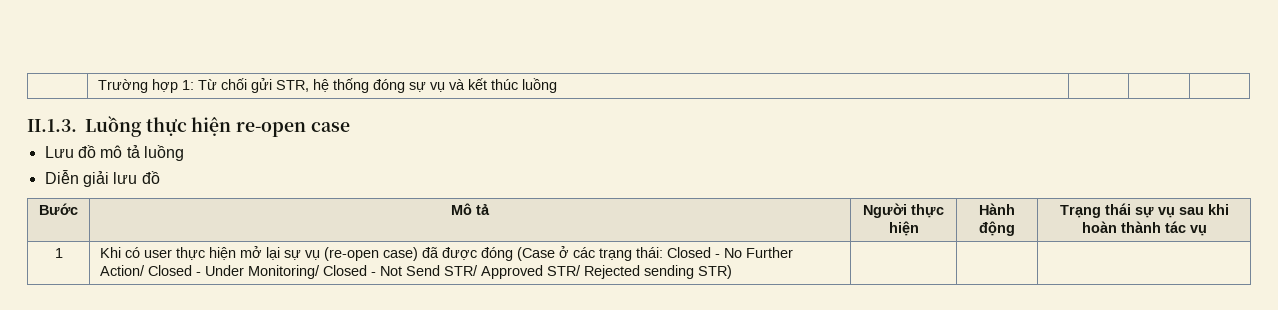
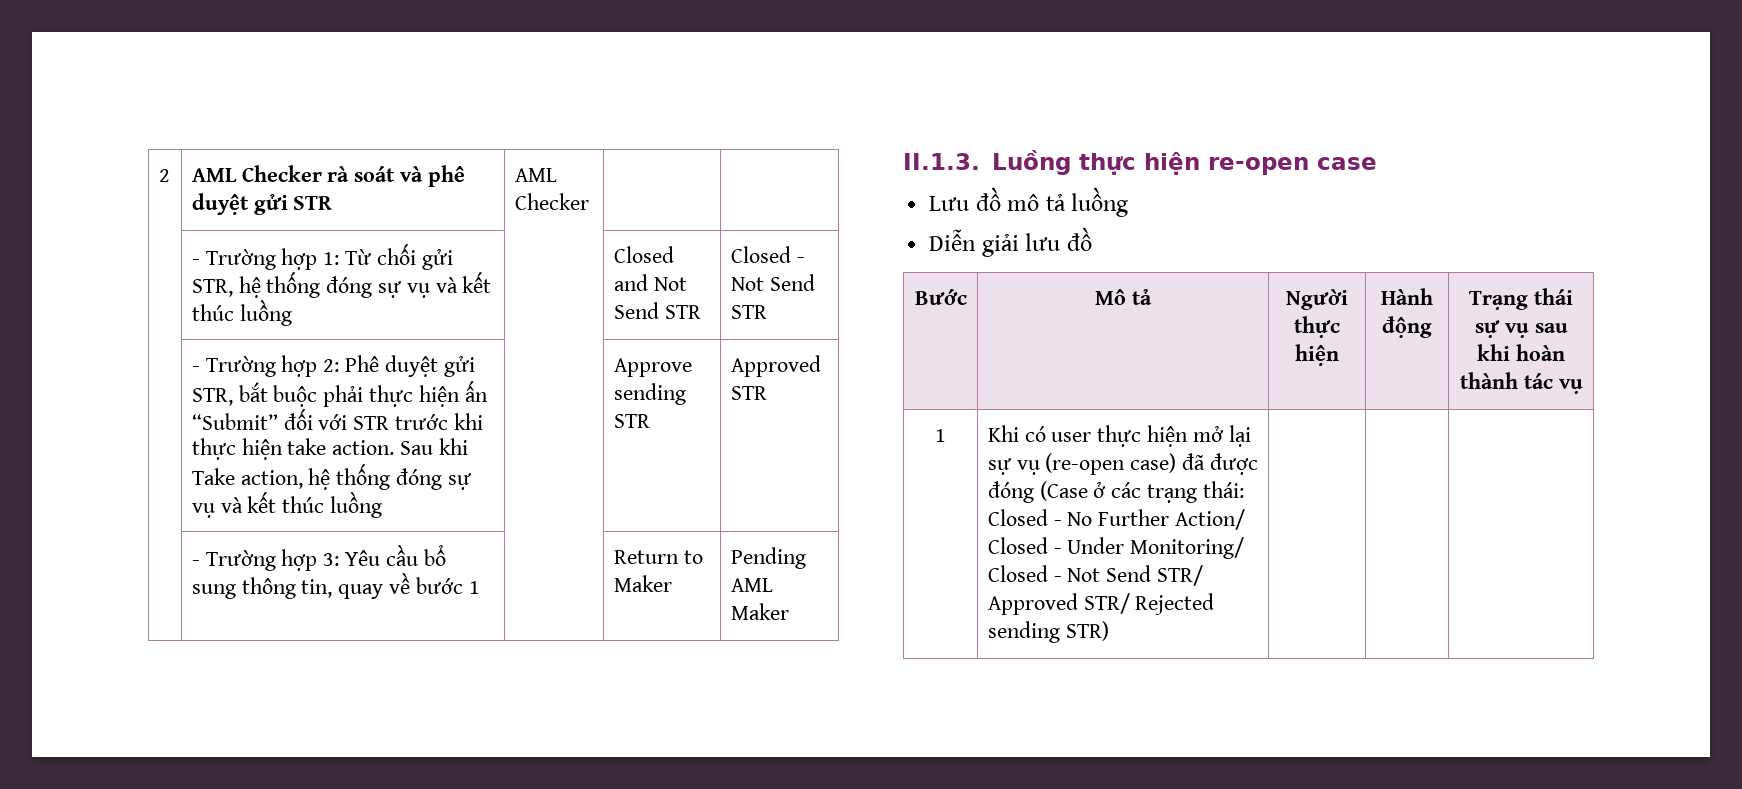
- | Trường hợp 1: Từ chối gửi STR, hệ thống đóng sự vụ và kết thúc luồng | | |
+ 2 | AML Checker rà soát và phê duyệt gửi STR | AML Checker | |
+ | - Trường hợp 1: Từ chối gửi STR, hệ thống đóng sự vụ và kết thúc luồng | | Closed and Not Send STR | Closed - Not Send STR
+ | - Trường hợp 2: Phê duyệt gửi STR, bắt buộc phải thực hiện ấn “Submit” đối với STR trước khi thực hiện take action. Sau khi Take action, hệ thống đóng sự vụ và kết thúc luồng | | Approve sending STR | Approved STR
+ | - Trường hợp 3: Yêu cầu bổ sung thông tin, quay về bước 1 | | Return to Maker | Pending AML Maker

